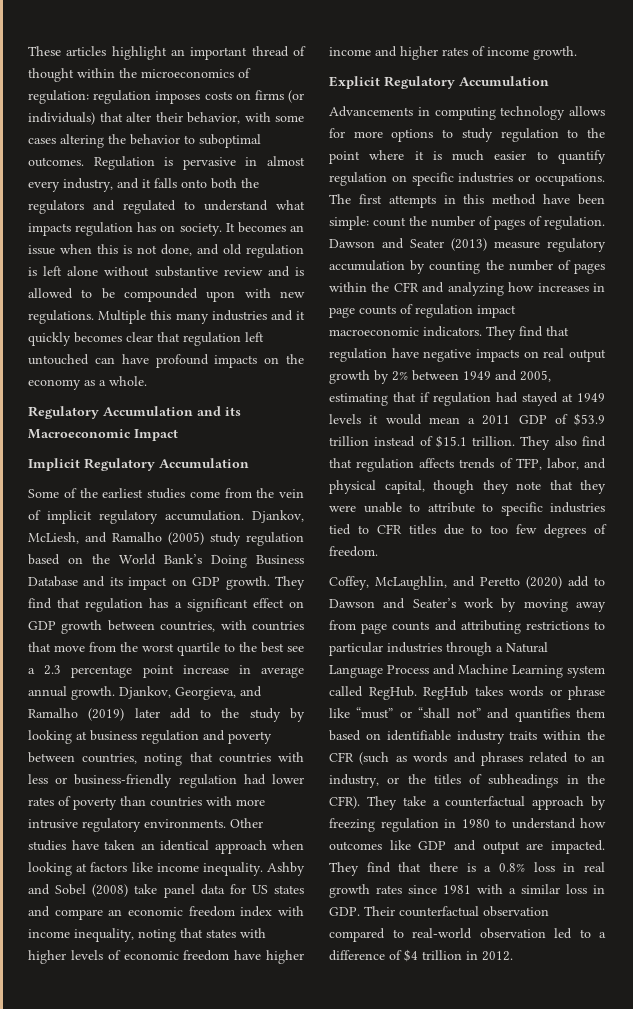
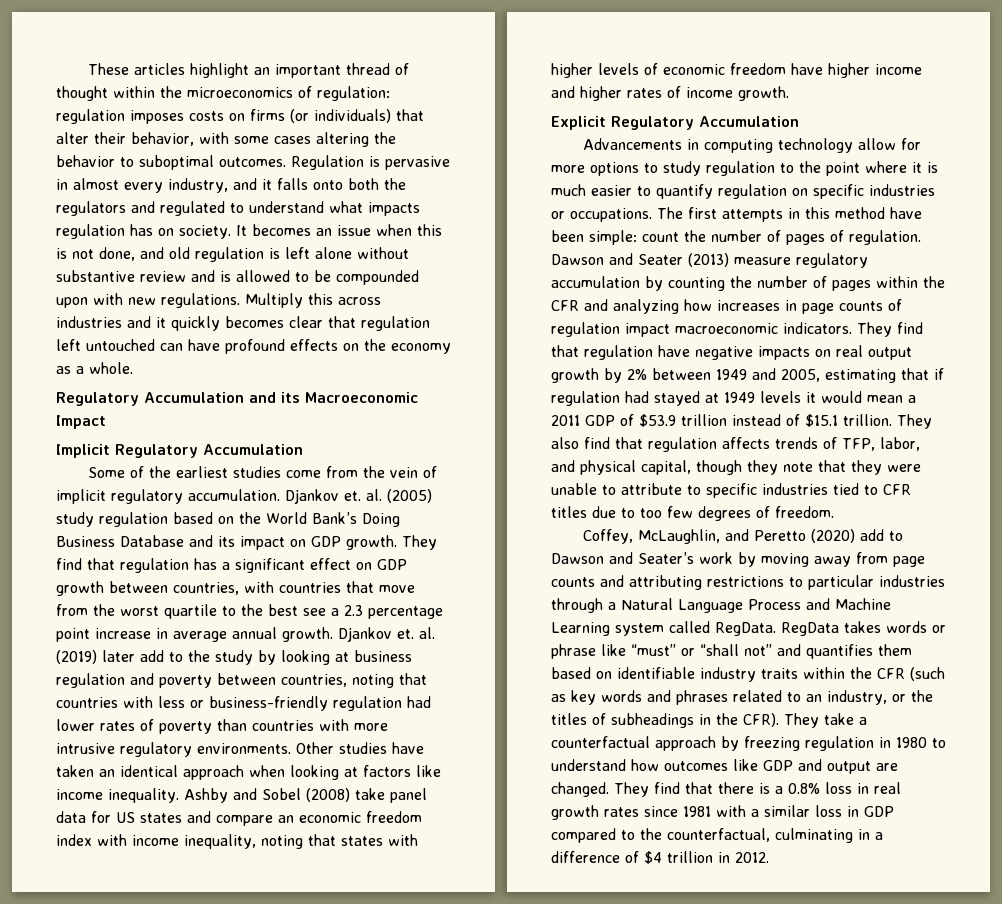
- Multiple this many industries and it quickly becomes clear that regulation left untouched can have profound impacts on the economy as a whole.
+ Multiply this across industries and it quickly becomes clear that regulation left untouched can have profound effects on the economy as a whole.
- Djankov, McLiesh, and Ramalho (2005) study regulation based on the World Bank’s Doing Business Database and its impact on GDP growth.
+ Djankov et. al. (2005) study regulation based on the World Bank’s Doing Business Database and its impact on GDP growth.
- Djankov, Georgieva, and Ramalho (2019) later add to the study by looking at business regulation and poverty between countries, noting that countries with less or business-friendly regulation had lower rates of poverty than countries with more intrusive regulatory environments.
+ Djankov et. al. (2019) later add to the study by looking at business regulation and poverty between countries, noting that countries with less or business-friendly regulation had lower rates of poverty than countries with more intrusive regulatory environments.
- Advancements in computing technology allows for more options to study regulation to the point where it is much easier to quantify regulation on specific industries or occupations.
+ Advancements in computing technology allow for more options to study regulation to the point where it is much easier to quantify regulation on specific industries or occupations.
- Coffey, McLaughlin, and Peretto (2020) add to Dawson and Seater’s work by moving away from page counts and attributing restrictions to particular industries through a Natural Language Process and Machine Learning system called RegHub. RegHub takes words or phrase like “must” or “shall not” and quantifies them based on identifiable industry traits within the CFR (such as words and phrases related to an industry, or the titles of subheadings in the CFR).
+ Coffey, McLaughlin, and Peretto (2020) add to Dawson and Seater’s work by moving away from page counts and attributing restrictions to particular industries through a Natural Language Process and Machine Learning system called RegData. RegData takes words or phrase like “must” or “shall not” and quantifies them based on identifiable industry traits within the CFR (such as key words and phrases related to an industry, or the titles of subheadings in the CFR).
- They take a counterfactual approach by freezing regulation in 1980 to understand how outcomes like GDP and output are impacted.
+ They take a counterfactual approach by freezing regulation in 1980 to understand how outcomes like GDP and output are changed.
- They find that there is a 0.8% loss in real growth rates since 1981 with a similar loss in GDP. Their counterfactual observation compared to real-world observation led to a difference of $4 trillion in 2012.
+ They find that there is a 0.8% loss in real growth rates since 1981 with a similar loss in GDP compared to the counterfactual, culminating in a difference of $4 trillion in 2012.

